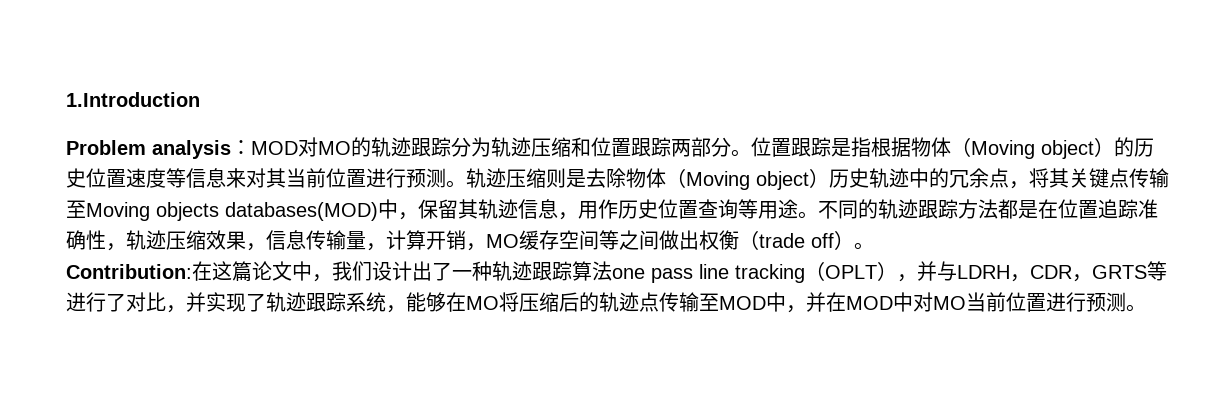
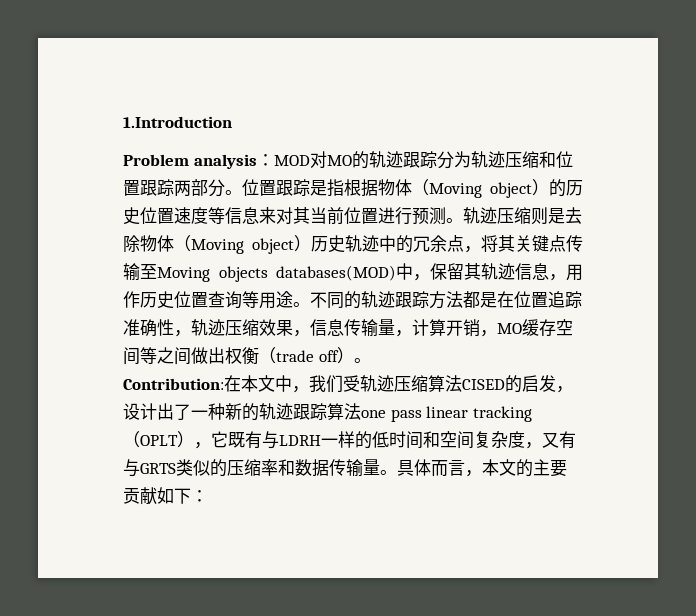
- Contribution:在这篇论文中，我们设计出了一种轨迹跟踪算法one pass line tracking（OPLT），并与LDRH，CDR，GRTS等进行了对比，并实现了轨迹跟踪系统，能够在MO将压缩后的轨迹点传输至MOD中，并在MOD中对MO当前位置进行预测。
+ Contribution:在本文中，我们受轨迹压缩算法CISED的启发，设计出了一种新的轨迹跟踪算法one pass linear tracking（OPLT），它既有与LDRH一样的低时间和空间复杂度，又有与GRTS类似的压缩率和数据传输量。具体而言，本文的主要贡献如下：

